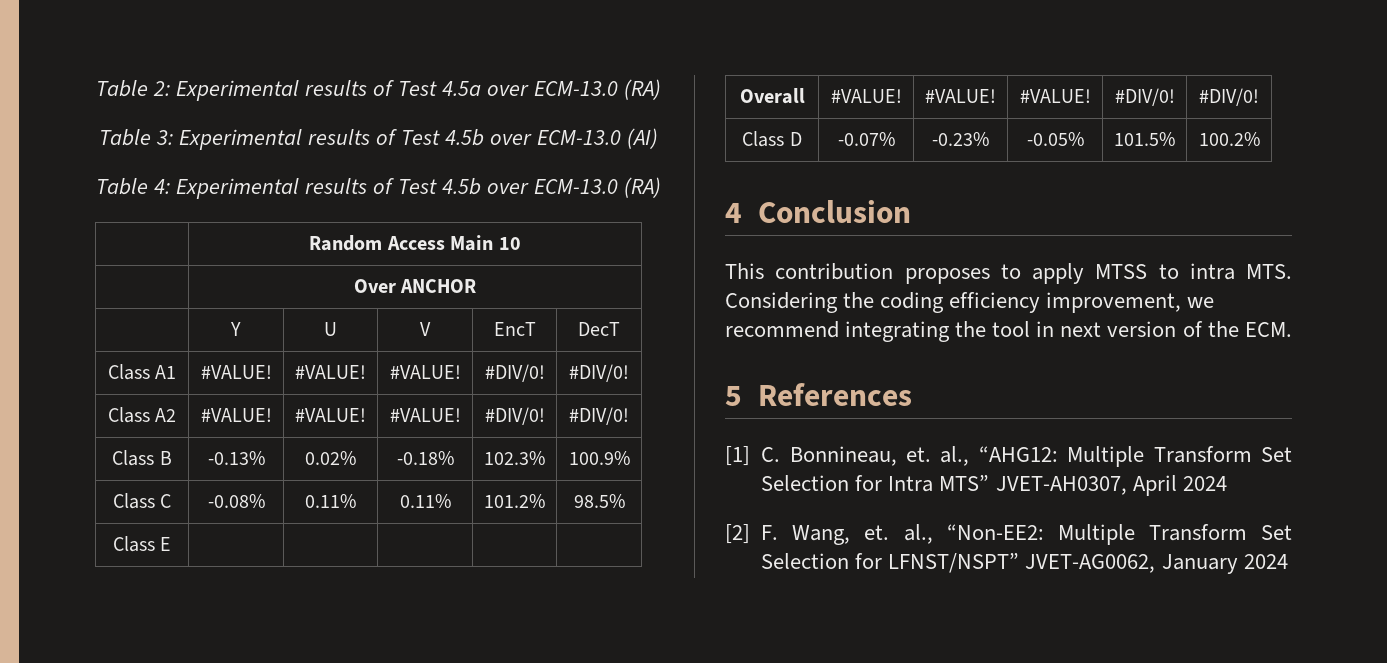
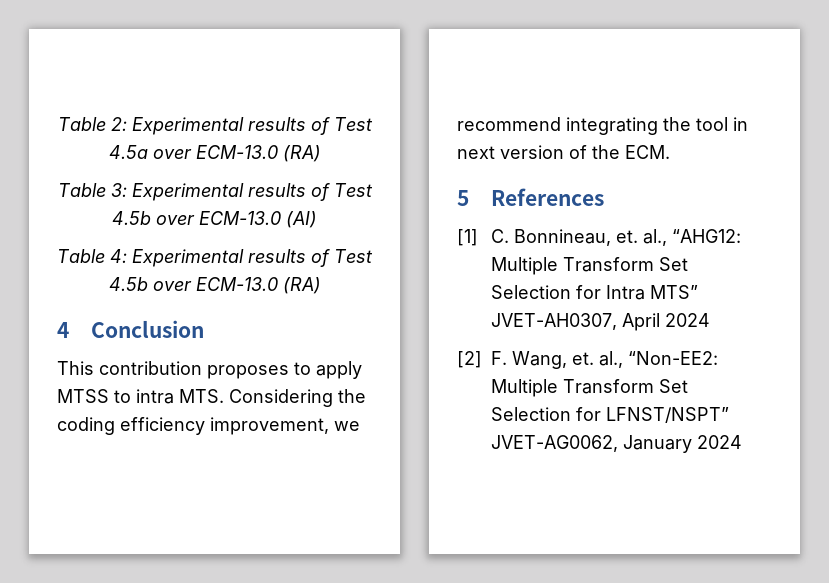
- | Random Access Main 10
- | Over ANCHOR
- | Y | U | V | EncT | DecT
- Class A1 | #VALUE! | #VALUE! | #VALUE! | #DIV/0! | #DIV/0!
- Class A2 | #VALUE! | #VALUE! | #VALUE! | #DIV/0! | #DIV/0!
- Class B | -0.13% | 0.02% | -0.18% | 102.3% | 100.9%
- Class C | -0.08% | 0.11% | 0.11% | 101.2% | 98.5%
- Class E | | | | |
- Overall | #VALUE! | #VALUE! | #VALUE! | #DIV/0! | #DIV/0!
- Class D | -0.07% | -0.23% | -0.05% | 101.5% | 100.2%

